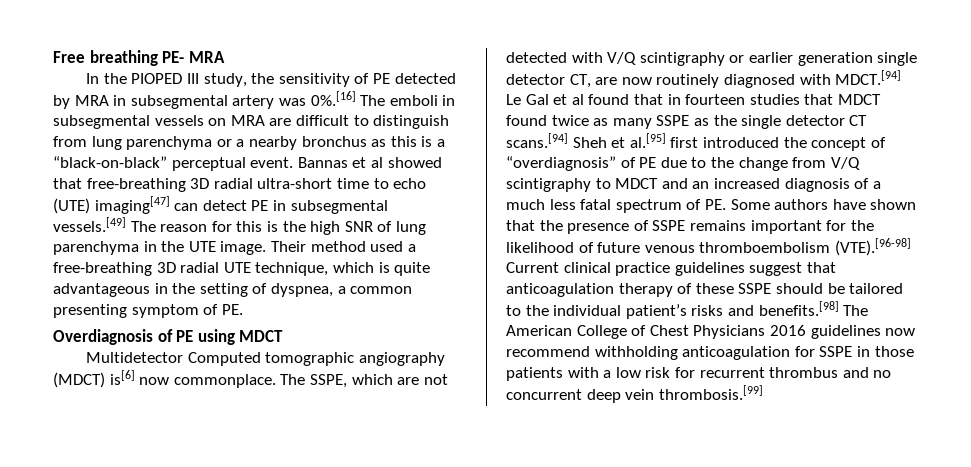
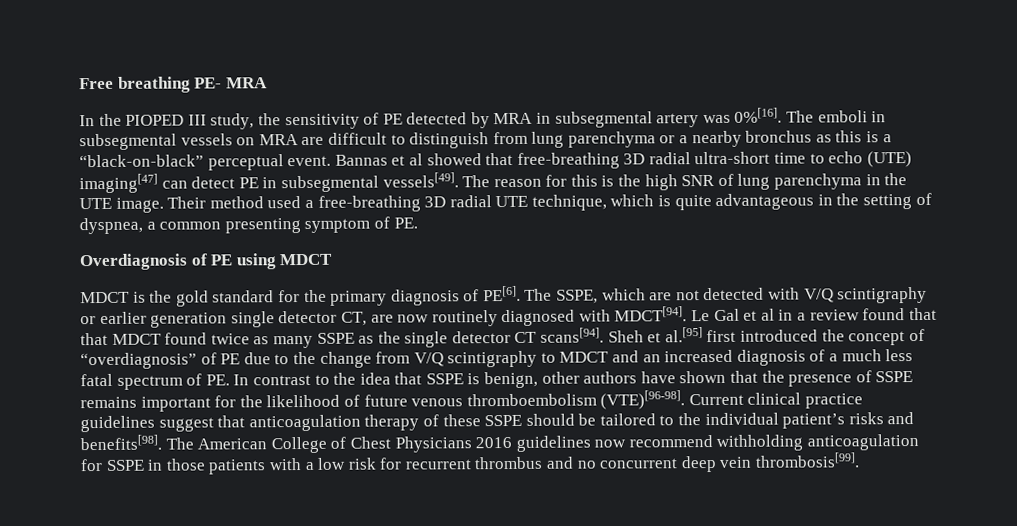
- In the PIOPED III study, the sensitivity of PE detected by MRA in subsegmental artery was 0%.[16] The emboli in subsegmental vessels on MRA are difficult to distinguish from lung parenchyma or a nearby bronchus as this is a “black-on-black” perceptual event.
+ In the PIOPED III study, the sensitivity of PE detected by MRA in subsegmental artery was 0%[16]. The emboli in subsegmental vessels on MRA are difficult to distinguish from lung parenchyma or a nearby bronchus as this is a “black-on-black” perceptual event.
- Bannas et al showed that free-breathing 3D radial ultra-short time to echo (UTE) imaging[47] can detect PE in subsegmental vessels.[49] The reason for this is the high SNR of lung parenchyma in the UTE image.
+ Bannas et al showed that free-breathing 3D radial ultra-short time to echo (UTE) imaging[47] can detect PE in subsegmental vessels[49]. The reason for this is the high SNR of lung parenchyma in the UTE image.
- Multidetector Computed tomographic angiography (MDCT) is[6] now commonplace.
+ MDCT is the gold standard for the primary diagnosis of PE[6].
- The SSPE, which are not detected with V/Q scintigraphy or earlier generation single detector CT, are now routinely diagnosed with MDCT.[94] Le Gal et al found that in fourteen studies that MDCT found twice as many SSPE as the single detector CT scans.[94] Sheh et al.[95] first introduced the concept of “overdiagnosis” of PE due to the change from V/Q scintigraphy to MDCT and an increased diagnosis of a much less fatal spectrum of PE. Some authors have shown that the presence of SSPE remains important for the likelihood of future venous thromboembolism (VTE).[96-98] Current clinical practice guidelines suggest that anticoagulation therapy of these SSPE should be tailored to the individual patient’s risks and benefits.[98] The American College of Chest Physicians 2016 guidelines now recommend withholding anticoagulation for SSPE in those patients with a low risk for recurrent thrombus and no concurrent deep vein thrombosis.[99]
+ The SSPE, which are not detected with V/Q scintigraphy or earlier generation single detector CT, are now routinely diagnosed with MDCT[94]. Le Gal et al in a review found that that MDCT found twice as many SSPE as the single detector CT scans[94]. Sheh et al.[95] first introduced the concept of “overdiagnosis” of PE due to the change from V/Q scintigraphy to MDCT and an increased diagnosis of a much less fatal spectrum of PE. In contrast to the idea that SSPE is benign, other authors have shown that the presence of SSPE remains important for the likelihood of future venous thromboembolism (VTE)[96-98]. Current clinical practice guidelines suggest that anticoagulation therapy of these SSPE should be tailored to the individual patient’s risks and benefits[98]. The American College of Chest Physicians 2016 guidelines now recommend withholding anticoagulation for SSPE in those patients with a low risk for recurrent thrombus and no concurrent deep vein thrombosis[99].

